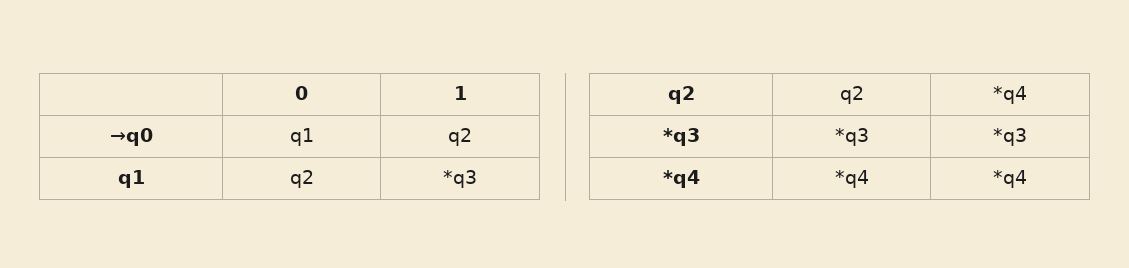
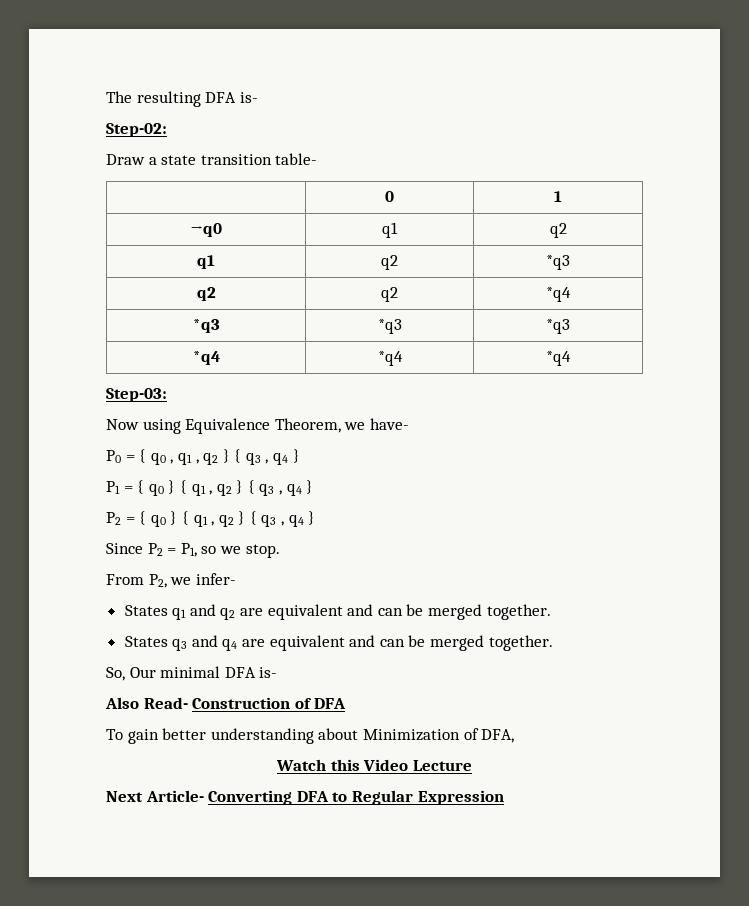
+ The resulting DFA is-
+ Step-02:
+ Draw a state transition table-
+ Step-03:
+ Now using Equivalence Theorem, we have-
+ P0 = { q0 , q1 , q2 } { q3 , q4 }
+ P1 = { q0 } { q1 , q2 } { q3 , q4 }
+ P2 = { q0 } { q1 , q2 } { q3 , q4 }
+ Since P2 = P1, so we stop.
+ From P2, we infer-
+ States q1 and q2 are equivalent and can be merged together.
+ States q3 and q4 are equivalent and can be merged together.
+ So, Our minimal DFA is-
+ Also Read- Construction of DFA
+ To gain better understanding about Minimization of DFA,
+ Watch this Video Lecture
+ Next Article- Converting DFA to Regular Expression

